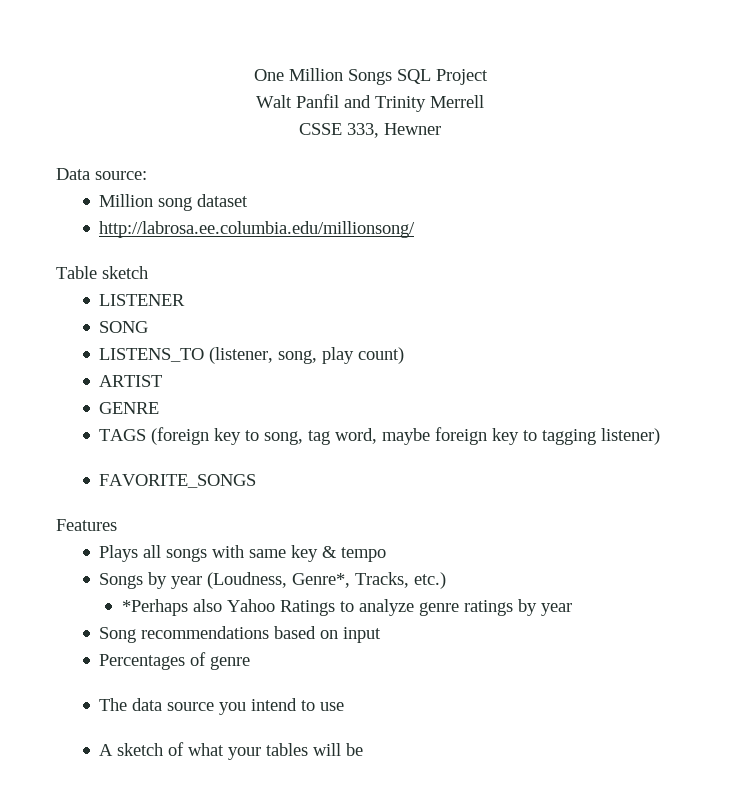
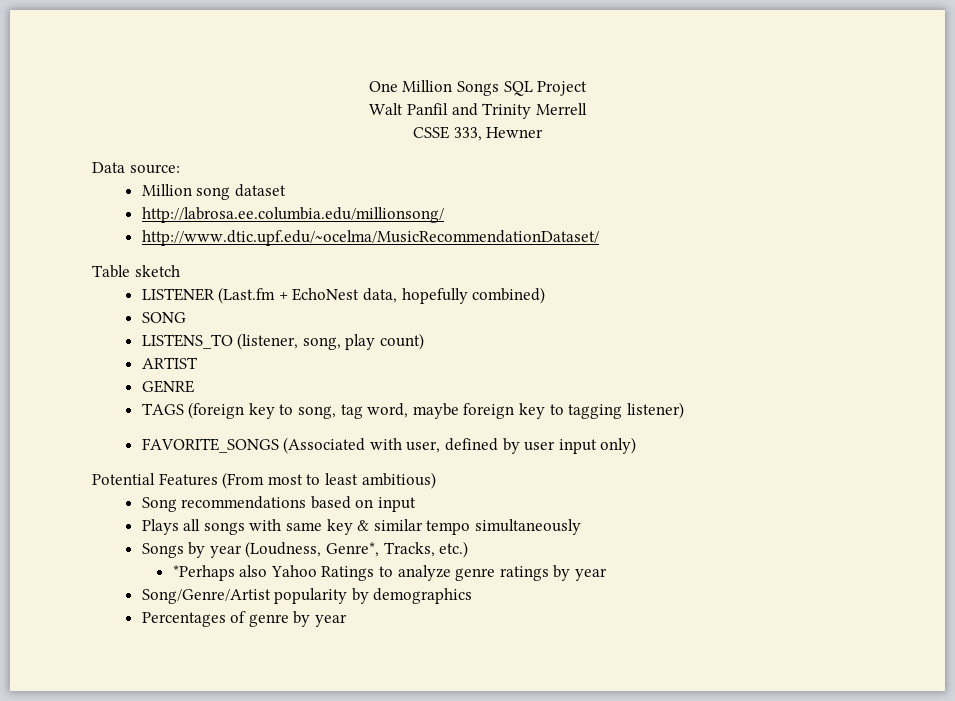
+ http://www.dtic.upf.edu/~ocelma/MusicRecommendationDataset/
- LISTENER
+ LISTENER (Last.fm + EchoNest data, hopefully combined)
- FAVORITE_SONGS
- Features
+ FAVORITE_SONGS (Associated with user, defined by user input only)
+ Potential Features (From most to least ambitious)
+ Song recommendations based on input
- Plays all songs with same key & tempo
+ Plays all songs with same key & similar tempo simultaneously
- Song recommendations based on input
- Percentages of genre
- The data source you intend to use
- A sketch of what your tables will be
+ Song/Genre/Artist popularity by demographics
+ Percentages of genre by year

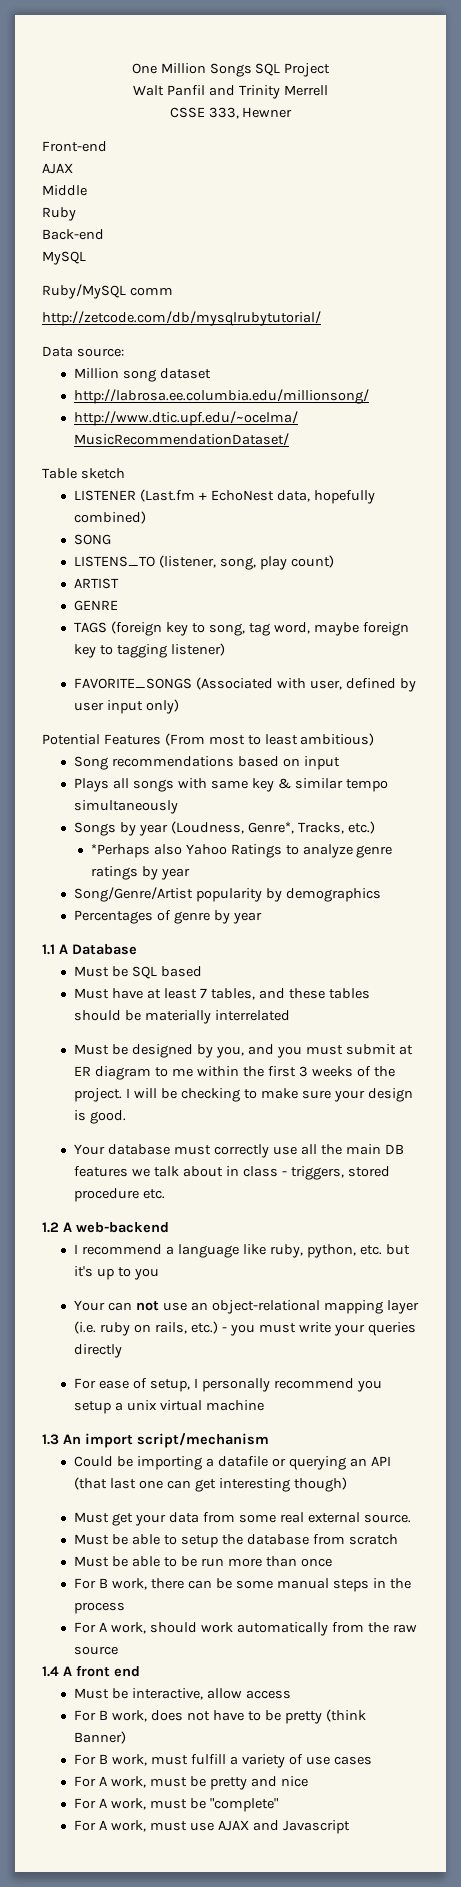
+ Front-end
+ AJAX
+ Middle
+ Ruby
+ Back-end
+ MySQL
+ Ruby/MySQL comm
+ http://zetcode.com/db/mysqlrubytutorial/
+ 1.1 A Database
+ Must be SQL based
+ Must have at least 7 tables, and these tables should be materially interrelated
+ Must be designed by you, and you must submit at ER diagram to me within the first 3 weeks of the project. I will be checking to make sure your design is good.
+ Your database must correctly use all the main DB features we talk about in class - triggers, stored procedure etc.
+ 1.2 A web-backend
+ I recommend a language like ruby, python, etc. but it's up to you
+ Your can not use an object-relational mapping layer (i.e. ruby on rails, etc.) - you must write your queries directly
+ For ease of setup, I personally recommend you setup a unix virtual machine
+ 1.3 An import script/mechanism
+ Could be importing a datafile or querying an API (that last one can get interesting though)
+ Must get your data from some real external source.
+ Must be able to setup the database from scratch
+ Must be able to be run more than once
+ For B work, there can be some manual steps in the process
+ For A work, should work automatically from the raw source
+ 1.4 A front end
+ Must be interactive, allow access
+ For B work, does not have to be pretty (think Banner)
+ For B work, must fulfill a variety of use cases
+ For A work, must be pretty and nice
+ For A work, must be "complete"
+ For A work, must use AJAX and Javascript

